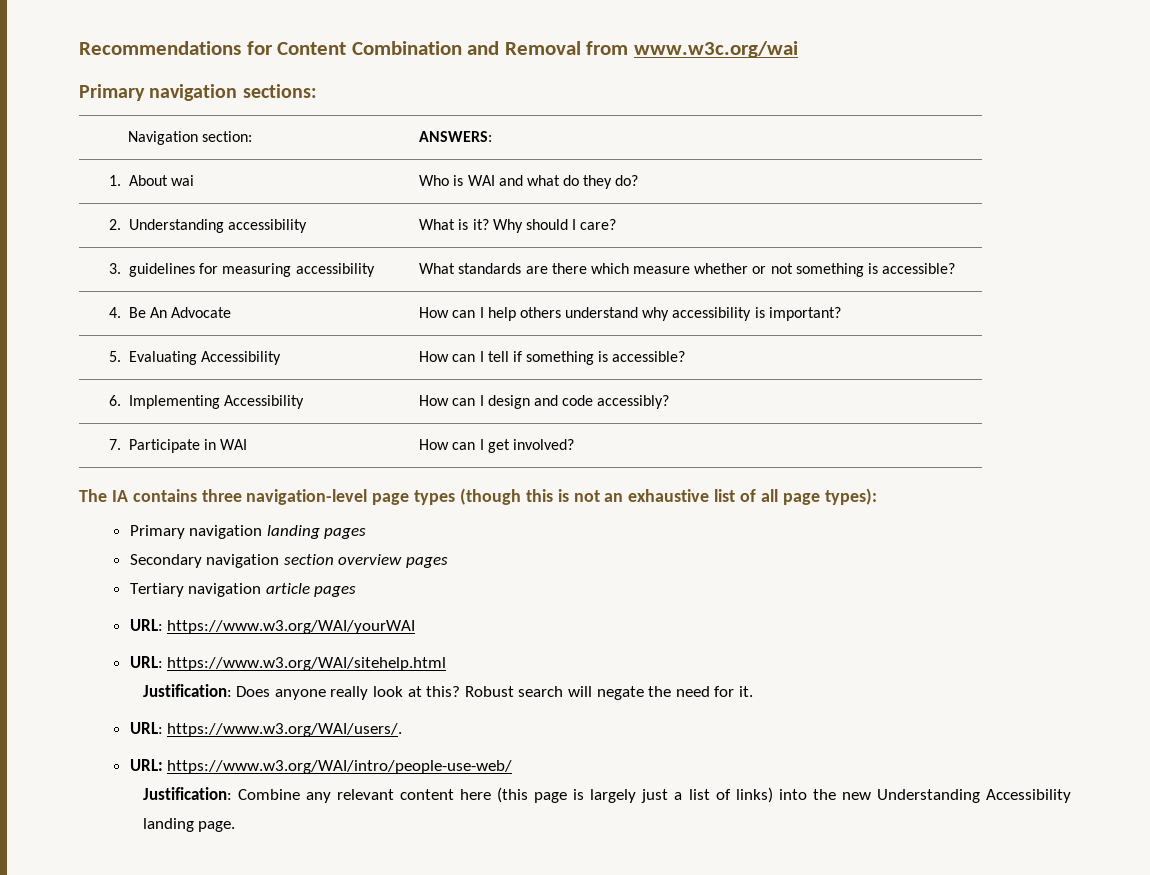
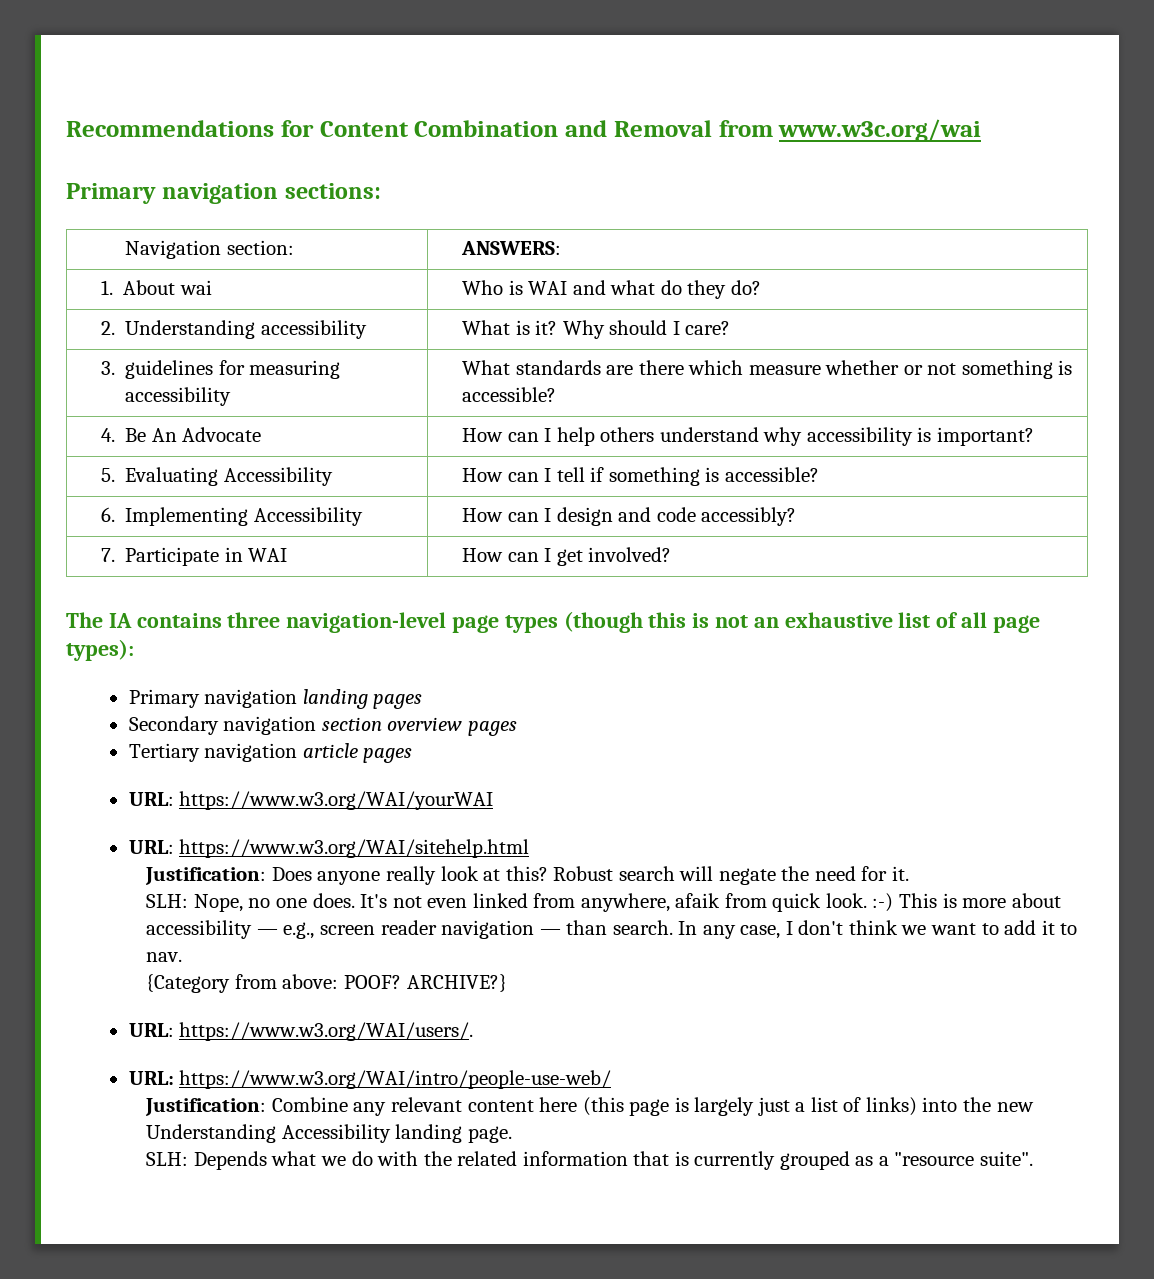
+ SLH: Nope, no one does. It's not even linked from anywhere, afaik from quick look. :-) This is more about accessibility — e.g., screen reader navigation — than search. In any case, I don't think we want to add it to nav.
+ {Category from above: POOF? ARCHIVE?}
+ SLH: Depends what we do with the related information that is currently grouped as a "resource suite".

